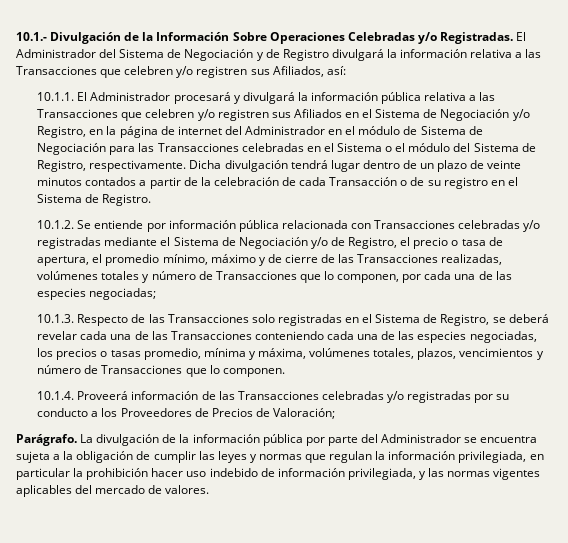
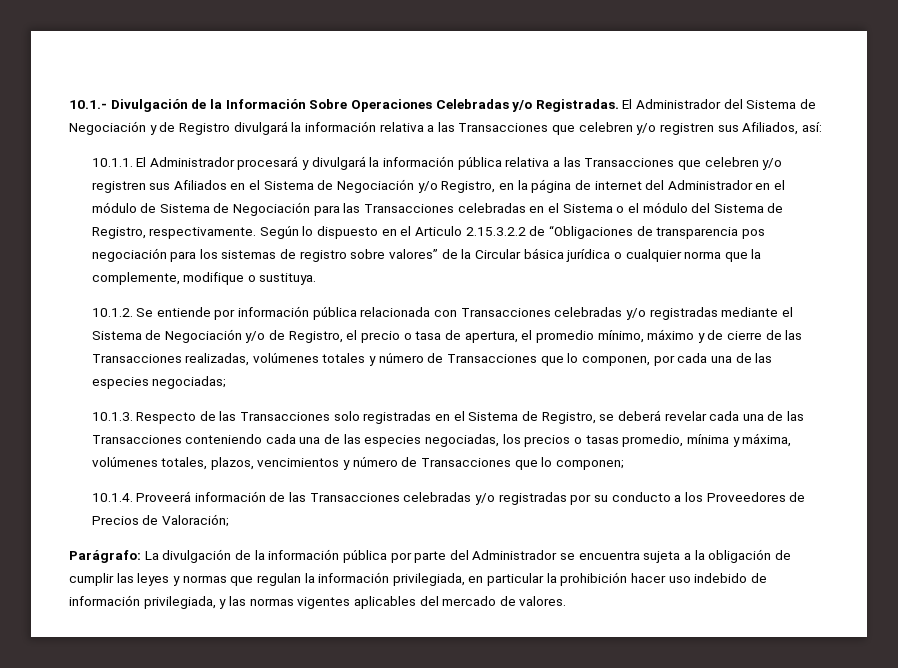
- Dicha divulgación tendrá lugar dentro de un plazo de veinte minutos contados a partir de la celebración de cada Transacción o de su registro en el Sistema de Registro.
+ Según lo dispuesto en el Articulo 2.15.3.2.2 de “Obligaciones de transparencia pos negociación para los sistemas de registro sobre valores” de la Circular básica jurídica o cualquier norma que la complemente, modifique o sustituya.
- 10.1.3. Respecto de las Transacciones solo registradas en el Sistema de Registro, se deberá revelar cada una de las Transacciones conteniendo cada una de las especies negociadas, los precios o tasas promedio, mínima y máxima, volúmenes totales, plazos, vencimientos y número de Transacciones que lo componen.
+ 10.1.3. Respecto de las Transacciones solo registradas en el Sistema de Registro, se deberá revelar cada una de las Transacciones conteniendo cada una de las especies negociadas, los precios o tasas promedio, mínima y máxima, volúmenes totales, plazos, vencimientos y número de Transacciones que lo componen;
- Parágrafo. La divulgación de la información pública por parte del Administrador se encuentra sujeta a la obligación de cumplir las leyes y normas que regulan la información privilegiada, en particular la prohibición hacer uso indebido de información privilegiada, y las normas vigentes aplicables del mercado de valores.
+ Parágrafo: La divulgación de la información pública por parte del Administrador se encuentra sujeta a la obligación de cumplir las leyes y normas que regulan la información privilegiada, en particular la prohibición hacer uso indebido de información privilegiada, y las normas vigentes aplicables del mercado de valores.

